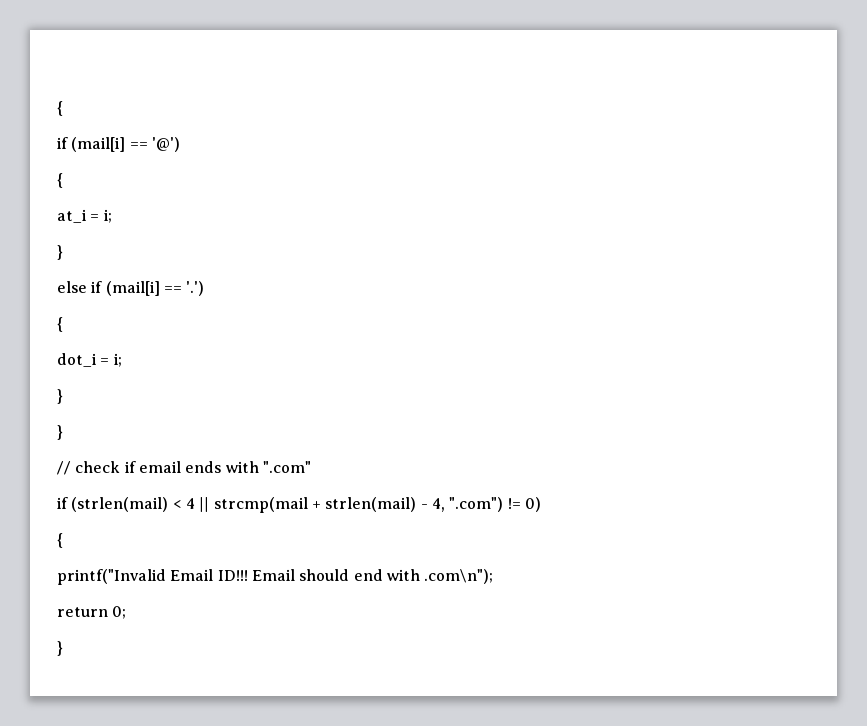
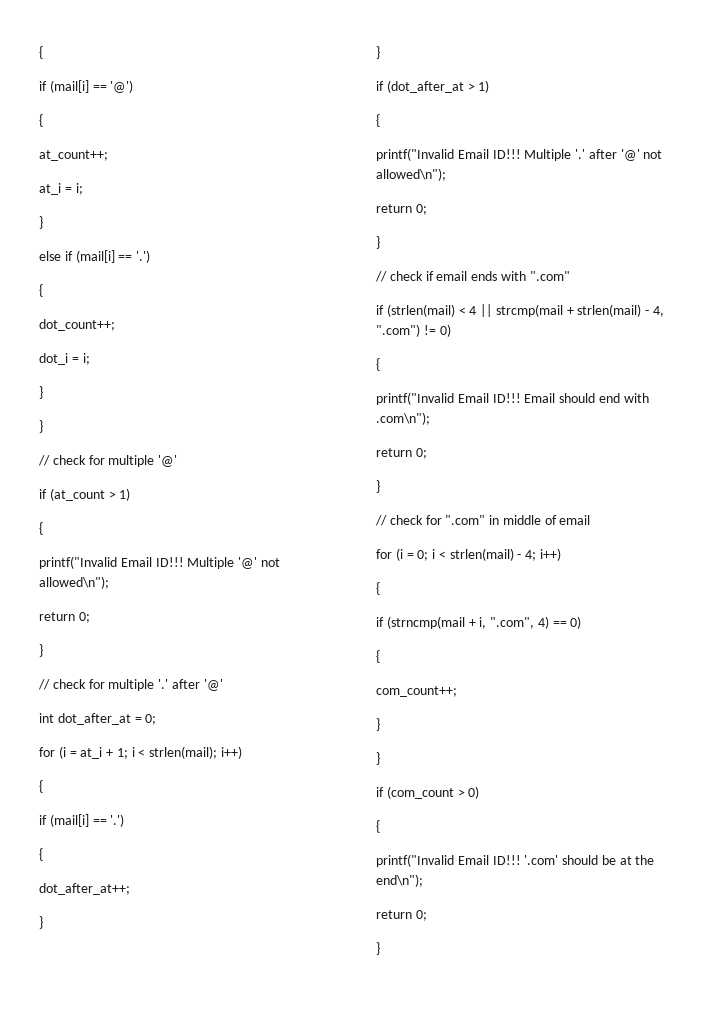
+ at_count++;
+ dot_count++;
+ // check for multiple '@'
+ if (at_count > 1)
+ {
+ printf("Invalid Email ID!!! Multiple '@' not allowed\n");
+ return 0;
+ }
+ // check for multiple '.' after '@'
+ int dot_after_at = 0;
+ for (i = at_i + 1; i < strlen(mail); i++)
+ {
+ if (mail[i] == '.')
+ {
+ dot_after_at++;
+ }
+ }
+ if (dot_after_at > 1)
+ {
+ printf("Invalid Email ID!!! Multiple '.' after '@' not allowed\n");
+ return 0;
+ }
+ // check for ".com" in middle of email
+ for (i = 0; i < strlen(mail) - 4; i++)
+ {
+ if (strncmp(mail + i, ".com", 4) == 0)
+ {
+ com_count++;
+ }
+ }
+ if (com_count > 0)
+ {
+ printf("Invalid Email ID!!! '.com' should be at the end\n");
+ return 0;
+ }

